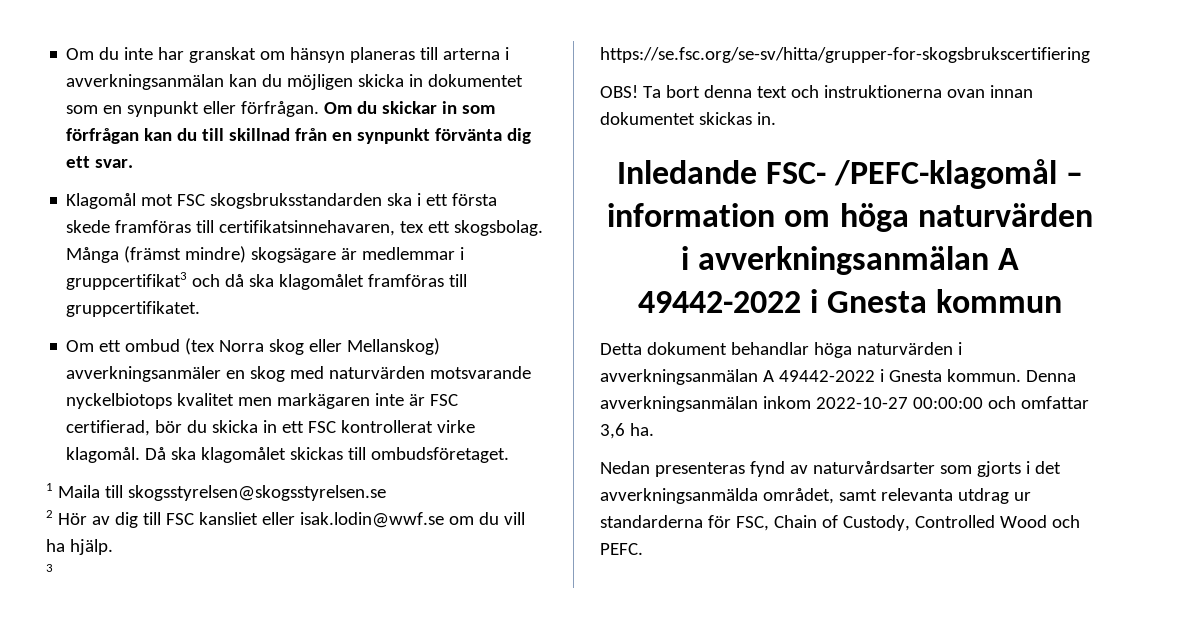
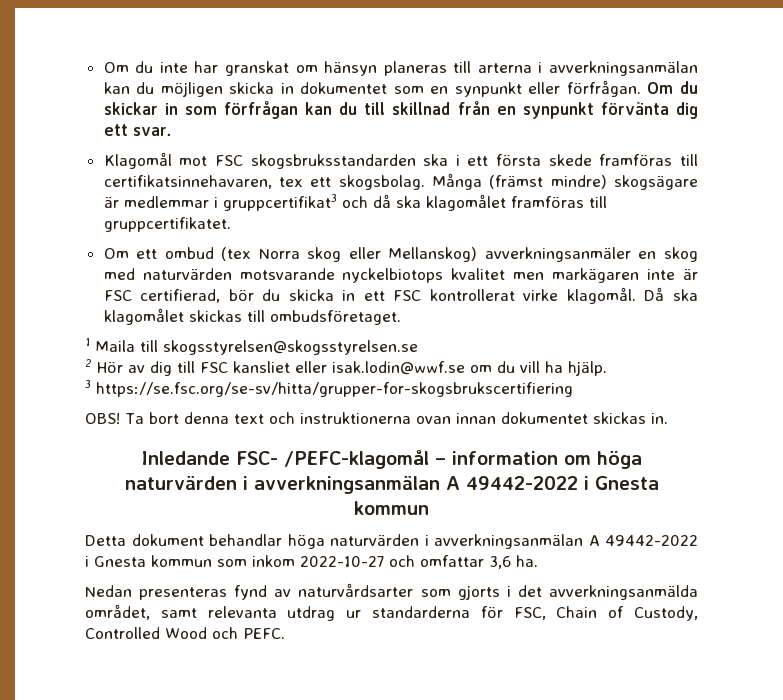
- Detta dokument behandlar höga naturvärden i avverkningsanmälan A 49442-2022 i Gnesta kommun. Denna avverkningsanmälan inkom 2022-10-27 00:00:00 och omfattar 3,6 ha.
+ Detta dokument behandlar höga naturvärden i avverkningsanmälan A 49442-2022 i Gnesta kommun som inkom 2022-10-27 och omfattar 3,6 ha.

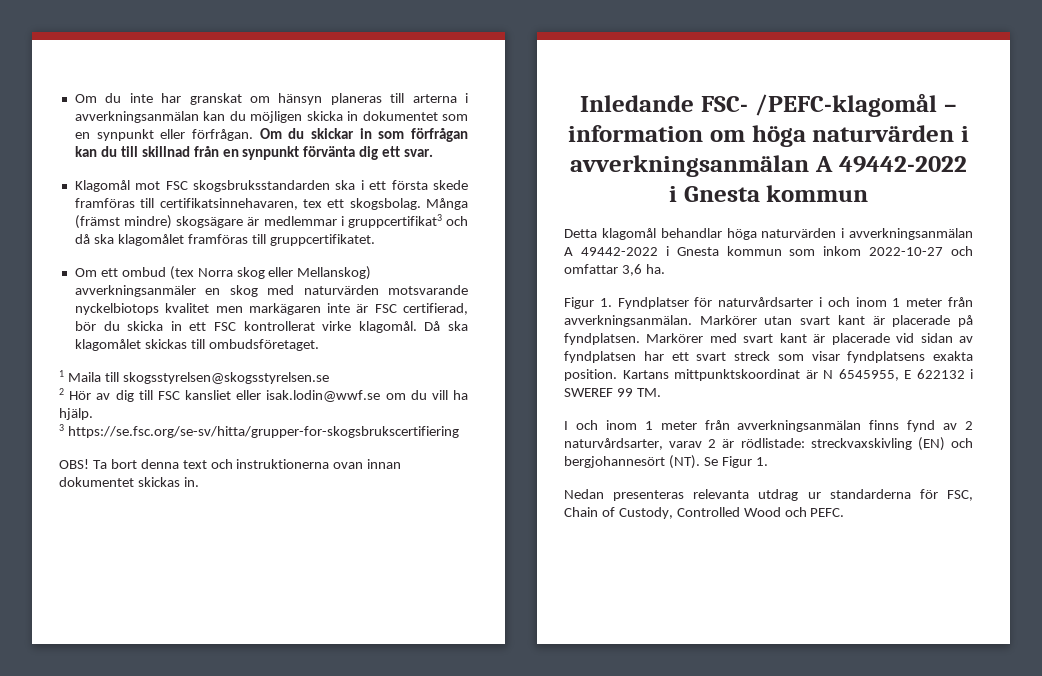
- Detta dokument behandlar höga naturvärden i avverkningsanmälan A 49442-2022 i Gnesta kommun som inkom 2022-10-27 och omfattar 3,6 ha.
+ Detta klagomål behandlar höga naturvärden i avverkningsanmälan A 49442-2022 i Gnesta kommun som inkom 2022-10-27 och omfattar 3,6 ha.
- Nedan presenteras fynd av naturvårdsarter som gjorts i det avverkningsanmälda området, samt relevanta utdrag ur standarderna för FSC, Chain of Custody, Controlled Wood och PEFC.
+ Figur 1. Fyndplatser för naturvårdsarter i och inom 1 meter från avverkningsanmälan. Markörer utan svart kant är placerade på fyndplatsen. Markörer med svart kant är placerade vid sidan av fyndplatsen har ett svart streck som visar fyndplatsens exakta position. Kartans mittpunktskoordinat är N 6545955, E 622132 i SWEREF 99 TM.
+ I och inom 1 meter från avverkningsanmälan finns fynd av 2 naturvårdsarter, varav 2 är rödlistade: streckvaxskivling (EN) och bergjohannesört (NT). Se Figur 1.
+ Nedan presenteras relevanta utdrag ur standarderna för FSC, Chain of Custody, Controlled Wood och PEFC.

